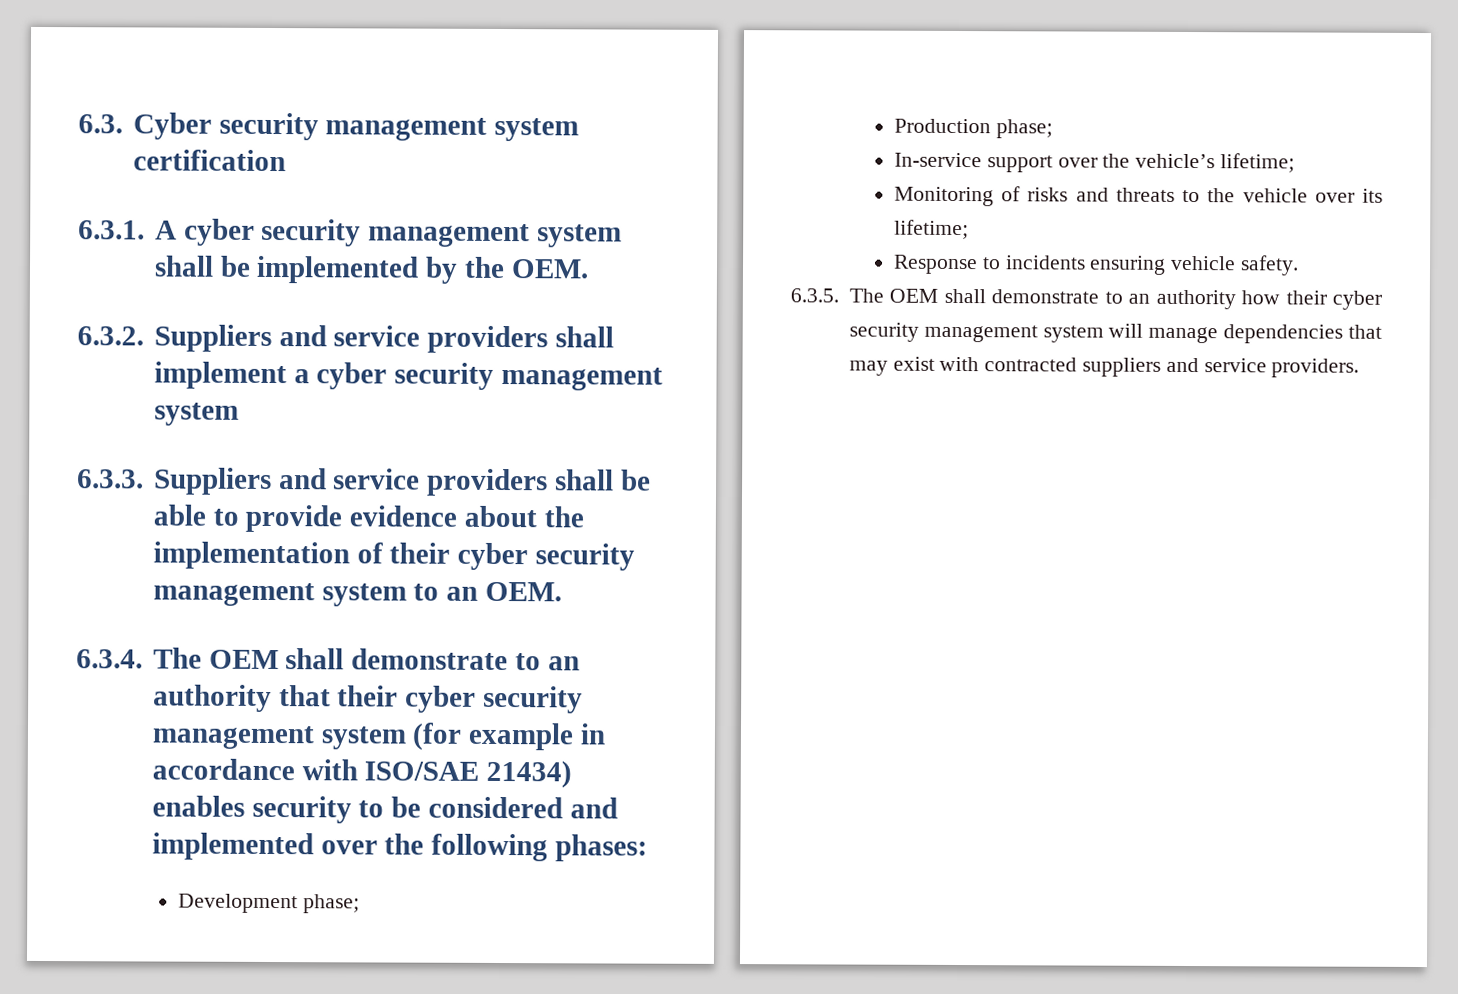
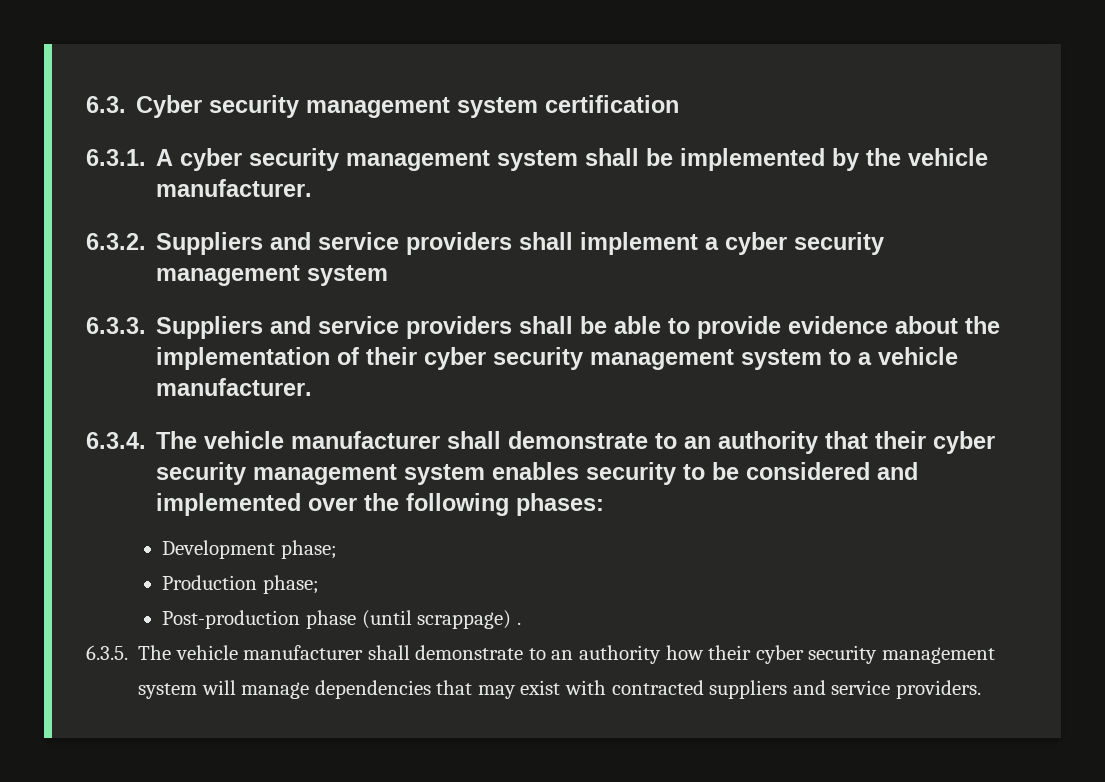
- 6.3.1. A cyber security management system shall be implemented by the OEM.
+ 6.3.1. A cyber security management system shall be implemented by the vehicle manufacturer.
- 6.3.3. Suppliers and service providers shall be able to provide evidence about the implementation of their cyber security management system to an OEM.
+ 6.3.3. Suppliers and service providers shall be able to provide evidence about the implementation of their cyber security management system to a vehicle manufacturer.
- 6.3.4. The OEM shall demonstrate to an authority that their cyber security management system (for example in accordance with ISO/SAE 21434) enables security to be considered and implemented over the following phases:
+ 6.3.4. The vehicle manufacturer shall demonstrate to an authority that their cyber security management system enables security to be considered and implemented over the following phases:
- In-service support over the vehicle’s lifetime;
- Monitoring of risks and threats to the vehicle over its lifetime;
- Response to incidents ensuring vehicle safety.
+ Post-production phase (until scrappage) .
- 6.3.5. The OEM shall demonstrate to an authority how their cyber security management system will manage dependencies that may exist with contracted suppliers and service providers.
+ 6.3.5. The vehicle manufacturer shall demonstrate to an authority how their cyber security management system will manage dependencies that may exist with contracted suppliers and service providers.

